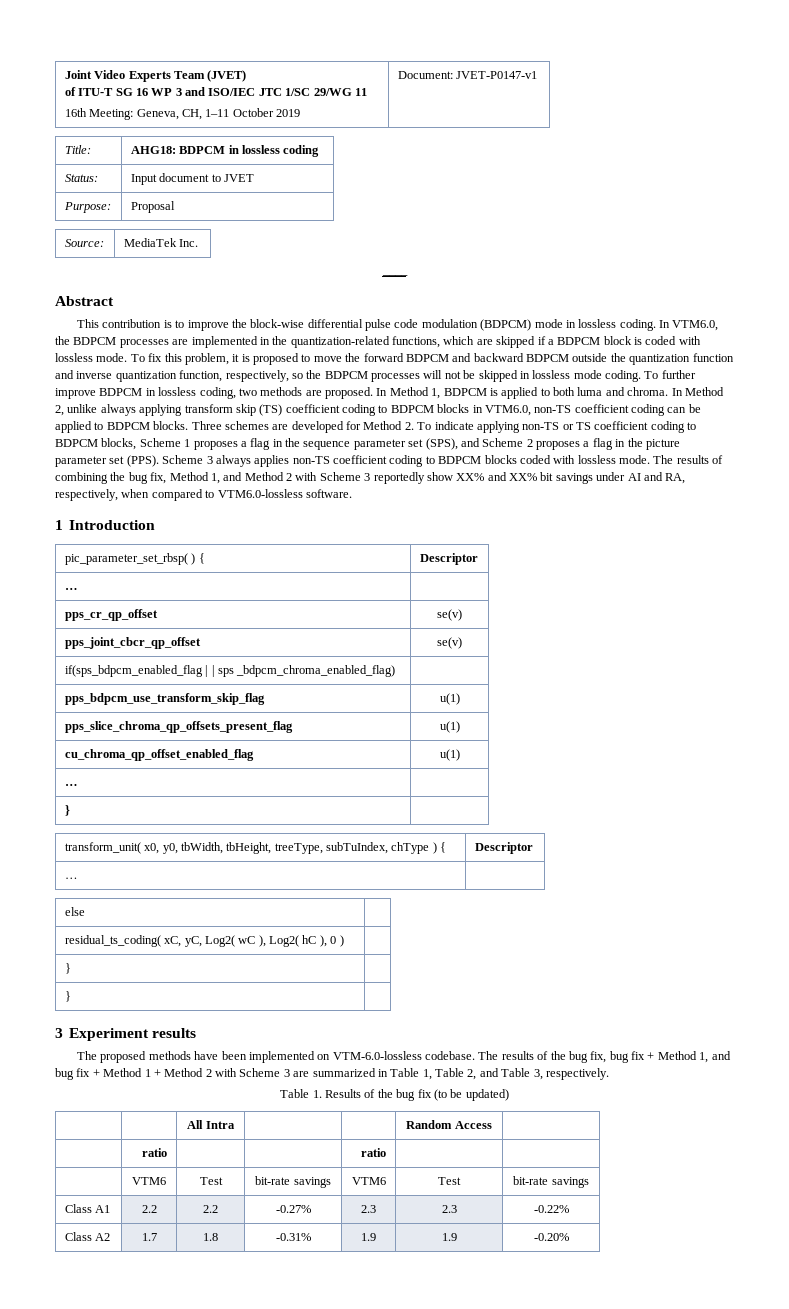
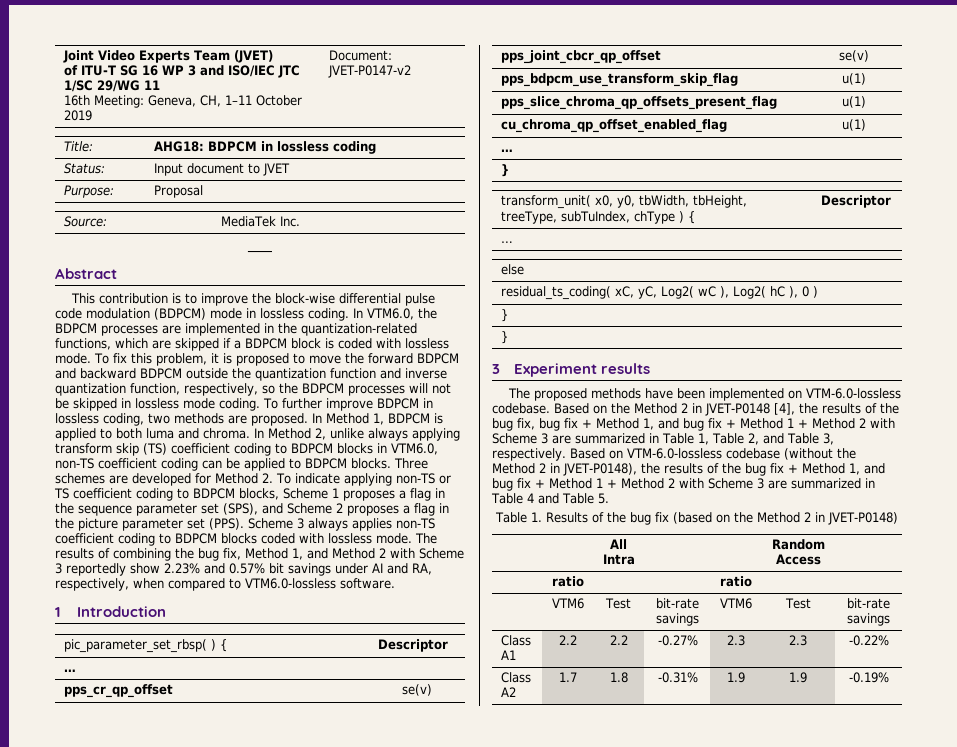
  Joint Video Experts Team (JVET)
  of ITU-T SG 16 WP 3 and ISO/IEC JTC 1/SC 29/WG 11
- 16th Meeting: Geneva, CH, 1–11 October 2019 | Document: JVET-P0147-v1
+ 16th Meeting: Geneva, CH, 1–11 October 2019 | Document: JVET-P0147-v2
- The results of combining the bug fix, Method 1, and Method 2 with Scheme 3 reportedly show XX% and XX% bit savings under AI and RA, respectively, when compared to VTM6.0-lossless software.
+ The results of combining the bug fix, Method 1, and Method 2 with Scheme 3 reportedly show 2.23% and 0.57% bit savings under AI and RA, respectively, when compared to VTM6.0-lossless software.
- if(sps_bdpcm_enabled_flag | | sps _bdpcm_chroma_enabled_flag) |
- The results of the bug fix, bug fix + Method 1, and bug fix + Method 1 + Method 2 with Scheme 3 are summarized in Table 1, Table 2, and Table 3, respectively.
+ Based on the Method 2 in JVET-P0148 [4], the results of the bug fix, bug fix + Method 1, and bug fix + Method 1 + Method 2 with Scheme 3 are summarized in Table 1, Table 2, and Table 3, respectively. Based on VTM-6.0-lossless codebase (without the Method 2 in JVET-P0148), the results of the bug fix + Method 1, and bug fix + Method 1 + Method 2 with Scheme 3 are summarized in Table 4 and Table 5.
- Table 1. Results of the bug fix (to be updated)
+ Table 1. Results of the bug fix (based on the Method 2 in JVET-P0148)
- Class A2 | 1.7 | 1.8 | -0.31% | 1.9 | 1.9 | -0.20%
+ Class A2 | 1.7 | 1.8 | -0.31% | 1.9 | 1.9 | -0.19%

